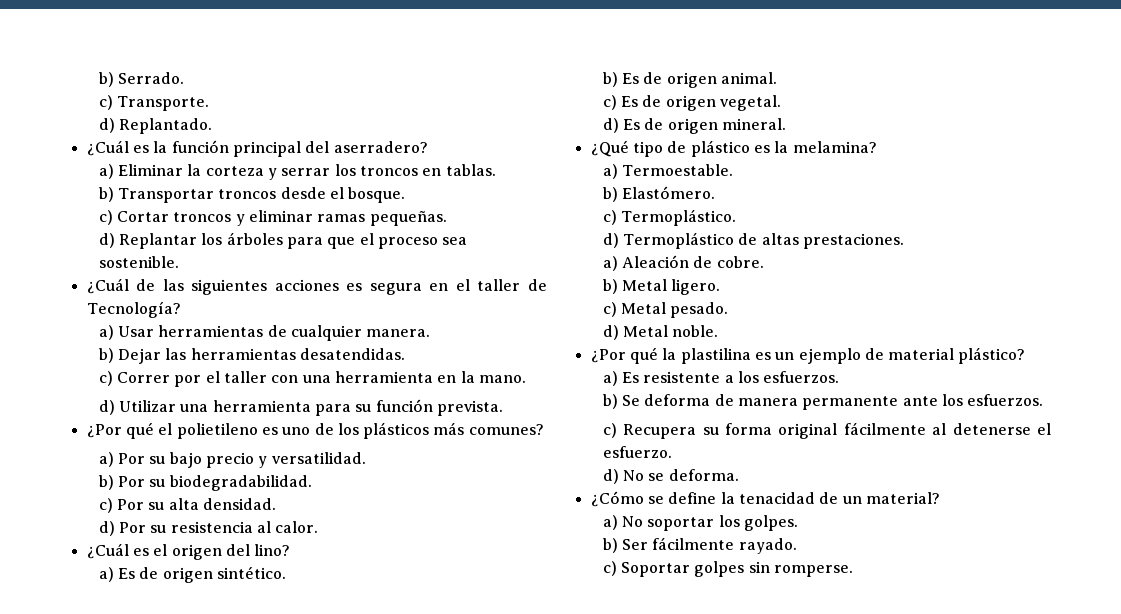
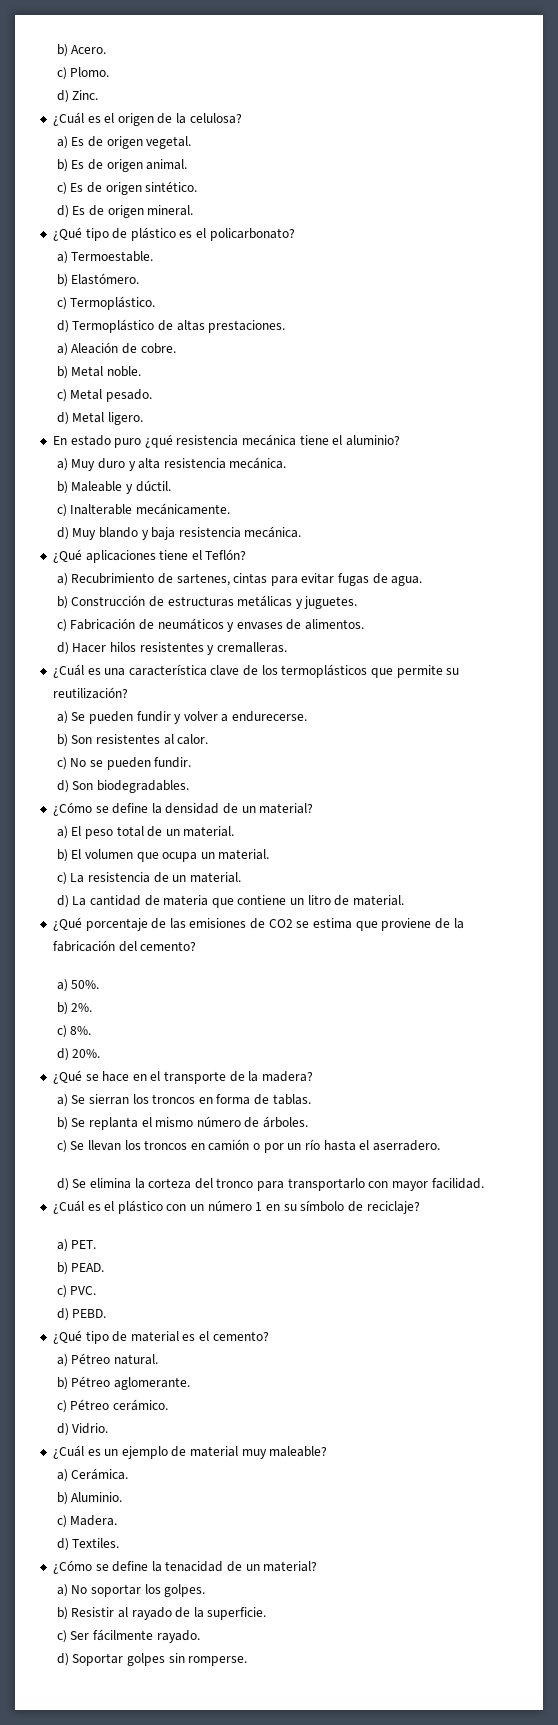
- b) Serrado.
- c) Transporte.
- d) Replantado.
- ¿Cuál es la función principal del aserradero?
- a) Eliminar la corteza y serrar los troncos en tablas.
- b) Transportar troncos desde el bosque.
- c) Cortar troncos y eliminar ramas pequeñas.
- d) Replantar los árboles para que el proceso sea sostenible.
- ¿Cuál de las siguientes acciones es segura en el taller de Tecnología?
- a) Usar herramientas de cualquier manera.
- b) Dejar las herramientas desatendidas.
- c) Correr por el taller con una herramienta en la mano.
- d) Utilizar una herramienta para su función prevista.
- ¿Por qué el polietileno es uno de los plásticos más comunes?
- a) Por su bajo precio y versatilidad.
- b) Por su biodegradabilidad.
- c) Por su alta densidad.
- d) Por su resistencia al calor.
+ b) Acero.
+ c) Plomo.
+ d) Zinc.
- ¿Cuál es el origen del lino?
+ ¿Cuál es el origen de la celulosa?
- a) Es de origen sintético.
+ a) Es de origen vegetal.
- c) Es de origen vegetal.
+ c) Es de origen sintético.
- ¿Qué tipo de plástico es la melamina?
+ ¿Qué tipo de plástico es el policarbonato?
- b) Metal ligero.
+ b) Metal noble.
- d) Metal noble.
- ¿Por qué la plastilina es un ejemplo de material plástico?
- a) Es resistente a los esfuerzos.
- b) Se deforma de manera permanente ante los esfuerzos.
- c) Recupera su forma original fácilmente al detenerse el esfuerzo.
- d) No se deforma.
+ d) Metal ligero.
+ En estado puro ¿qué resistencia mecánica tiene el aluminio?
+ a) Muy duro y alta resistencia mecánica.
+ b) Maleable y dúctil.
+ c) Inalterable mecánicamente.
+ d) Muy blando y baja resistencia mecánica.
+ ¿Qué aplicaciones tiene el Teflón?
+ a) Recubrimiento de sartenes, cintas para evitar fugas de agua.
+ b) Construcción de estructuras metálicas y juguetes.
+ c) Fabricación de neumáticos y envases de alimentos.
+ d) Hacer hilos resistentes y cremalleras.
+ ¿Cuál es una característica clave de los termoplásticos que permite su reutilización?
+ a) Se pueden fundir y volver a endurecerse.
+ b) Son resistentes al calor.
+ c) No se pueden fundir.
+ d) Son biodegradables.
+ ¿Cómo se define la densidad de un material?
+ a) El peso total de un material.
+ b) El volumen que ocupa un material.
+ c) La resistencia de un material.
+ d) La cantidad de materia que contiene un litro de material.
+ ¿Qué porcentaje de las emisiones de CO2 se estima que proviene de la fabricación del cemento?
+ a) 50%.
+ b) 2%.
+ c) 8%.
+ d) 20%.
+ ¿Qué se hace en el transporte de la madera?
+ a) Se sierran los troncos en forma de tablas.
+ b) Se replanta el mismo número de árboles.
+ c) Se llevan los troncos en camión o por un río hasta el aserradero.
+ d) Se elimina la corteza del tronco para transportarlo con mayor facilidad.
+ ¿Cuál es el plástico con un número 1 en su símbolo de reciclaje?
+ a) PET.
+ b) PEAD.
+ c) PVC.
+ d) PEBD.
+ ¿Qué tipo de material es el cemento?
+ a) Pétreo natural.
+ b) Pétreo aglomerante.
+ c) Pétreo cerámico.
+ d) Vidrio.
+ ¿Cuál es un ejemplo de material muy maleable?
+ a) Cerámica.
+ b) Aluminio.
+ c) Madera.
+ d) Textiles.
- b) Ser fácilmente rayado.
+ b) Resistir al rayado de la superficie.
+ c) Ser fácilmente rayado.
- c) Soportar golpes sin romperse.
+ d) Soportar golpes sin romperse.

